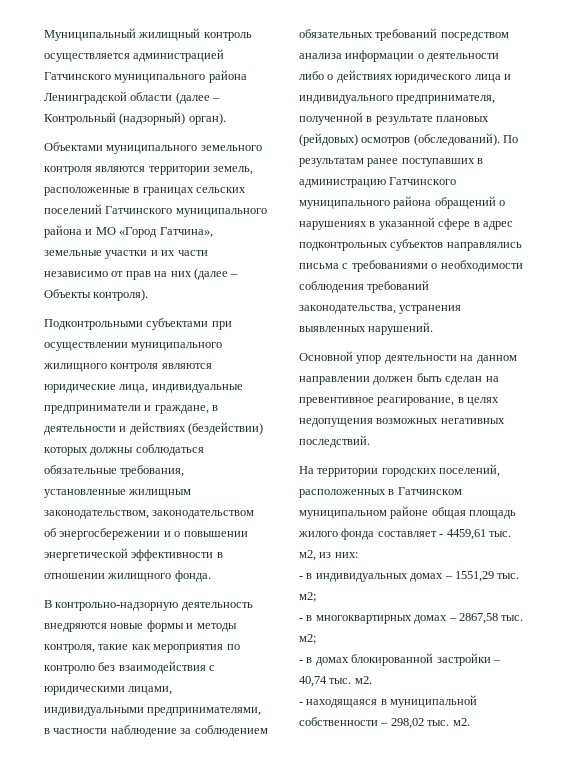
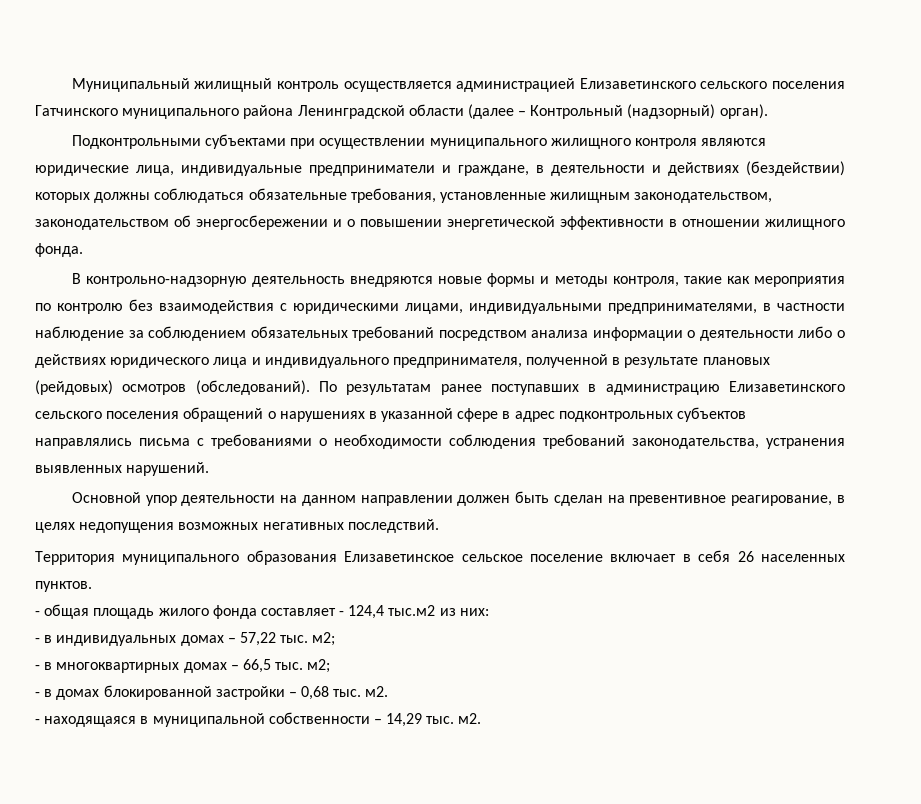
- Муниципальный жилищный контроль осуществляется администрацией Гатчинского муниципального района Ленинградской области (далее – Контрольный (надзорный) орган).
+ Муниципальный жилищный контроль осуществляется администрацией Елизаветинского сельского поселения Гатчинского муниципального района Ленинградской области (далее – Контрольный (надзорный) орган).
- Объектами муниципального земельного контроля являются территории земель, расположенные в границах сельских поселений Гатчинского муниципального района и МО «Город Гатчина», земельные участки и их части независимо от прав на них (далее – Объекты контроля).
- По результатам ранее поступавших в администрацию Гатчинского муниципального района обращений о нарушениях в указанной сфере в адрес подконтрольных субъектов направлялись письма с требованиями о необходимости соблюдения требований законодательства, устранения выявленных нарушений.
+ По результатам ранее поступавших в администрацию Елизаветинского сельского поселения обращений о нарушениях в указанной сфере в адрес подконтрольных субъектов направлялись письма с требованиями о необходимости соблюдения требований законодательства, устранения выявленных нарушений.
- На территории городских поселений, расположенных в Гатчинском муниципальном районе общая площадь жилого фонда составляет - 4459,61 тыс. м2, из них:
+ Территория муниципального образования Елизаветинское сельское поселение включает в себя 26 населенных пунктов.
+ - общая площадь жилого фонда составляет - 124,4 тыс.м2 из них:
- - в индивидуальных домах – 1551,29 тыс. м2;
+ - в индивидуальных домах – 57,22 тыс. м2;
- - в многоквартирных домах – 2867,58 тыс. м2;
+ - в многоквартирных домах – 66,5 тыс. м2;
- - в домах блокированной застройки – 40,74 тыс. м2.
+ - в домах блокированной застройки – 0,68 тыс. м2.
- - находящаяся в муниципальной собственности – 298,02 тыс. м2.
+ - находящаяся в муниципальной собственности – 14,29 тыс. м2.

